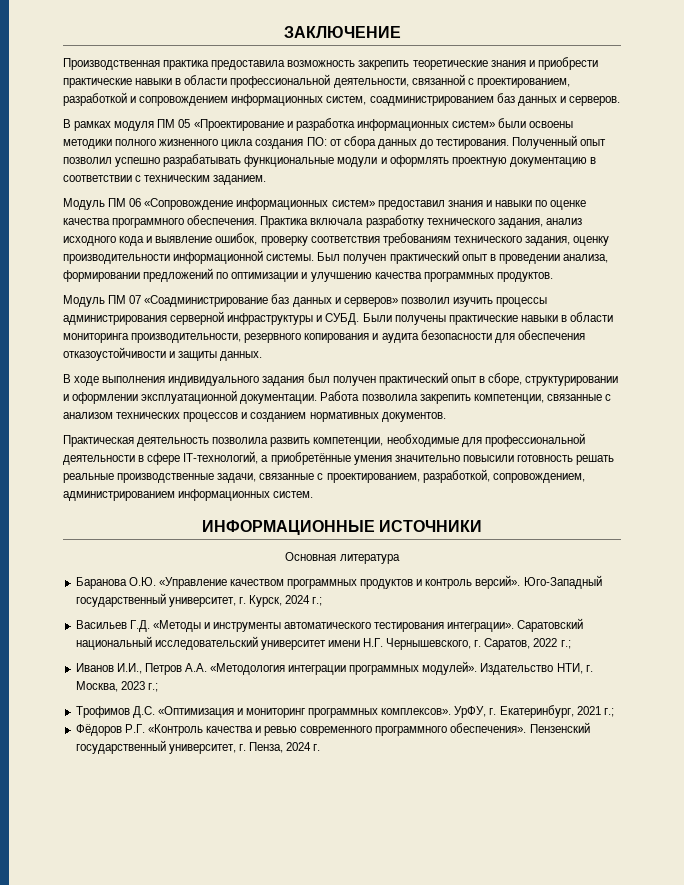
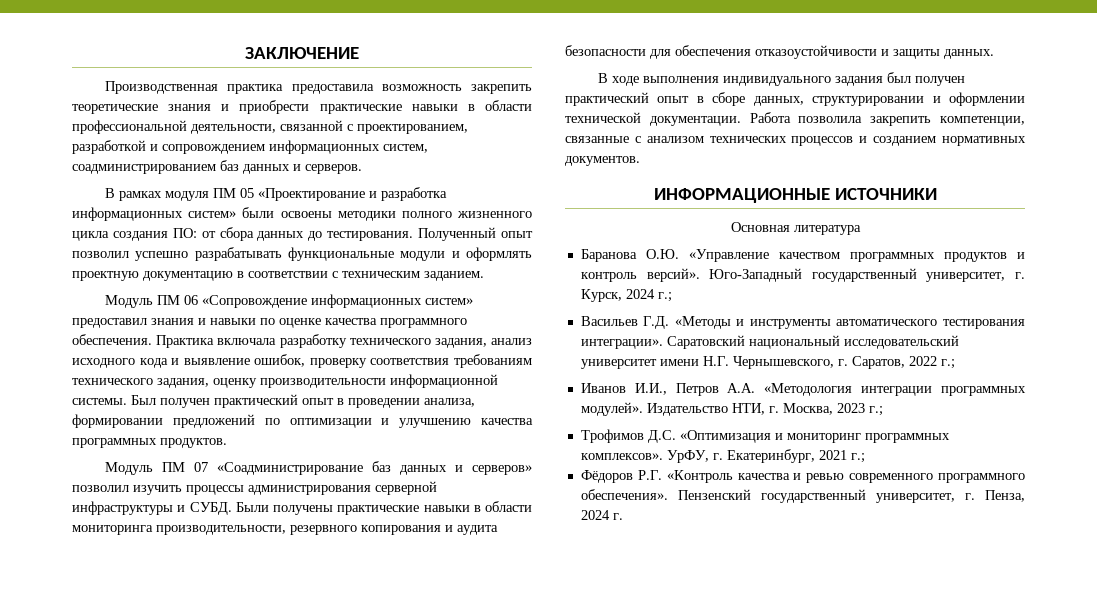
- В ходе выполнения индивидуального задания был получен практический опыт в сборе, структурировании и оформлении эксплуатационной документации.
+ В ходе выполнения индивидуального задания был получен практический опыт в сборе данных, структурировании и оформлении технической документации.
- Практическая деятельность позволила развить компетенции, необходимые для профессиональной деятельности в сфере IT-технологий, а приобретённые умения значительно повысили готовность решать реальные производственные задачи, связанные с проектированием, разработкой, сопровождением, администрированием информационных систем.

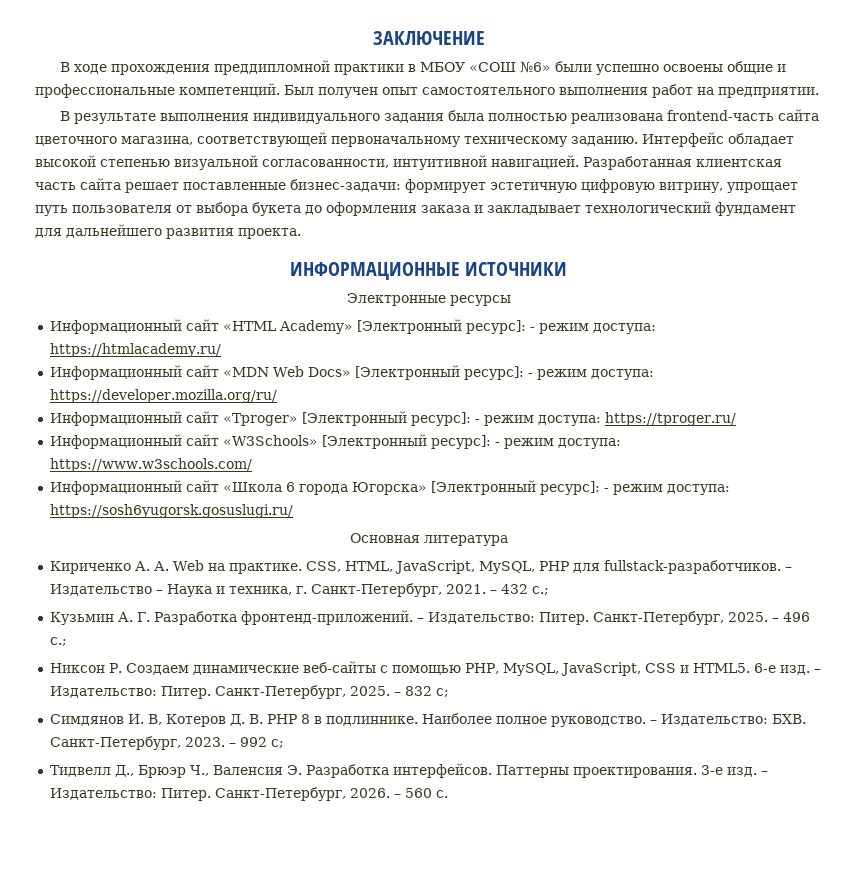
- Производственная практика предоставила возможность закрепить теоретические знания и приобрести практические навыки в области профессиональной деятельности, связанной с проектированием, разработкой и сопровождением информационных систем, соадминистрированием баз данных и серверов.
- В рамках модуля ПМ 05 «Проектирование и разработка информационных систем» были освоены методики полного жизненного цикла создания ПО: от сбора данных до тестирования. Полученный опыт позволил успешно разрабатывать функциональные модули и оформлять проектную документацию в соответствии с техническим заданием.
- Модуль ПМ 06 «Сопровождение информационных систем» предоставил знания и навыки по оценке качества программного обеспечения. Практика включала разработку технического задания, анализ исходного кода и выявление ошибок, проверку соответствия требованиям технического задания, оценку производительности информационной системы. Был получен практический опыт в проведении анализа, формировании предложений по оптимизации и улучшению качества программных продуктов.
- Модуль ПМ 07 «Соадминистрирование баз данных и серверов» позволил изучить процессы администрирования серверной инфраструктуры и СУБД. Были получены практические навыки в области мониторинга производительности, резервного копирования и аудита безопасности для обеспечения отказоустойчивости и защиты данных.
- В ходе выполнения индивидуального задания был получен практический опыт в сборе данных, структурировании и оформлении технической документации. Работа позволила закрепить компетенции, связанные с анализом технических процессов и созданием нормативных документов.
+ В ходе прохождения преддипломной практики в МБОУ «СОШ №6» были успешно освоены общие и профессиональные компетенций. Был получен опыт самостоятельного выполнения работ на предприятии.
+ В результате выполнения индивидуального задания была полностью реализована frontend-часть сайта цветочного магазина, соответствующей первоначальному техническому заданию. Интерфейс обладает высокой степенью визуальной согласованности, интуитивной навигацией. Разработанная клиентская часть сайта решает поставленные бизнес-задачи: формирует эстетичную цифровую витрину, упрощает путь пользователя от выбора букета до оформления заказа и закладывает технологический фундамент для дальнейшего развития проекта.
  ИНФОРМАЦИОННЫЕ ИСТОЧНИКИ
+ Электронные ресурсы
+ Информационный сайт «HTML Academy» [Электронный ресурс]: - режим доступа: https://htmlacademy.ru/
+ Информационный сайт «MDN Web Docs» [Электронный ресурс]: - режим доступа: https://developer.mozilla.org/ru/
+ Информационный сайт «Tproger» [Электронный ресурс]: - режим доступа: https://tproger.ru/
+ Информационный сайт «W3Schools» [Электронный ресурс]: - режим доступа: https://www.w3schools.com/
+ Информационный сайт «Школа 6 города Югорска» [Электронный ресурс]: - режим доступа: https://sosh6yugorsk.gosuslugi.ru/
  Основная литература
- Баранова О.Ю. «Управление качеством программных продуктов и контроль версий». Юго-Западный государственный университет, г. Курск, 2024 г.;
- Васильев Г.Д. «Методы и инструменты автоматического тестирования интеграции». Саратовский национальный исследовательский университет имени Н.Г. Чернышевского, г. Саратов, 2022 г.;
- Иванов И.И., Петров А.А. «Методология интеграции программных модулей». Издательство НТИ, г. Москва, 2023 г.;
- Трофимов Д.С. «Оптимизация и мониторинг программных комплексов». УрФУ, г. Екатеринбург, 2021 г.;
- Фёдоров Р.Г. «Контроль качества и ревью современного программного обеспечения». Пензенский государственный университет, г. Пенза, 2024 г.
+ Кириченко А. А. Web на практике. CSS, HTML, JavaScript, MySQL, PHP для fullstack-разработчиков. – Издательство – Наука и техника, г. Санкт-Петербург, 2021. – 432 с.;
+ Кузьмин А. Г. Разработка фронтенд-приложений. – Издательство: Питер. Санкт-Петербург, 2025. – 496 с.;
+ Никсон Р. Создаем динамические веб-сайты с помощью PHP, MySQL, JavaScript, CSS и HTML5. 6-е изд. – Издательство: Питер. Санкт-Петербург, 2025. – 832 с;
+ Симдянов И. В, Котеров Д. В. PHP 8 в подлиннике. Наиболее полное руководство. – Издательство: БХВ. Санкт-Петербург, 2023. – 992 с;
+ Тидвелл Д., Брюэр Ч., Валенсия Э. Разработка интерфейсов. Паттерны проектирования. 3-е изд. – Издательство: Питер. Санкт-Петербург, 2026. – 560 с.

